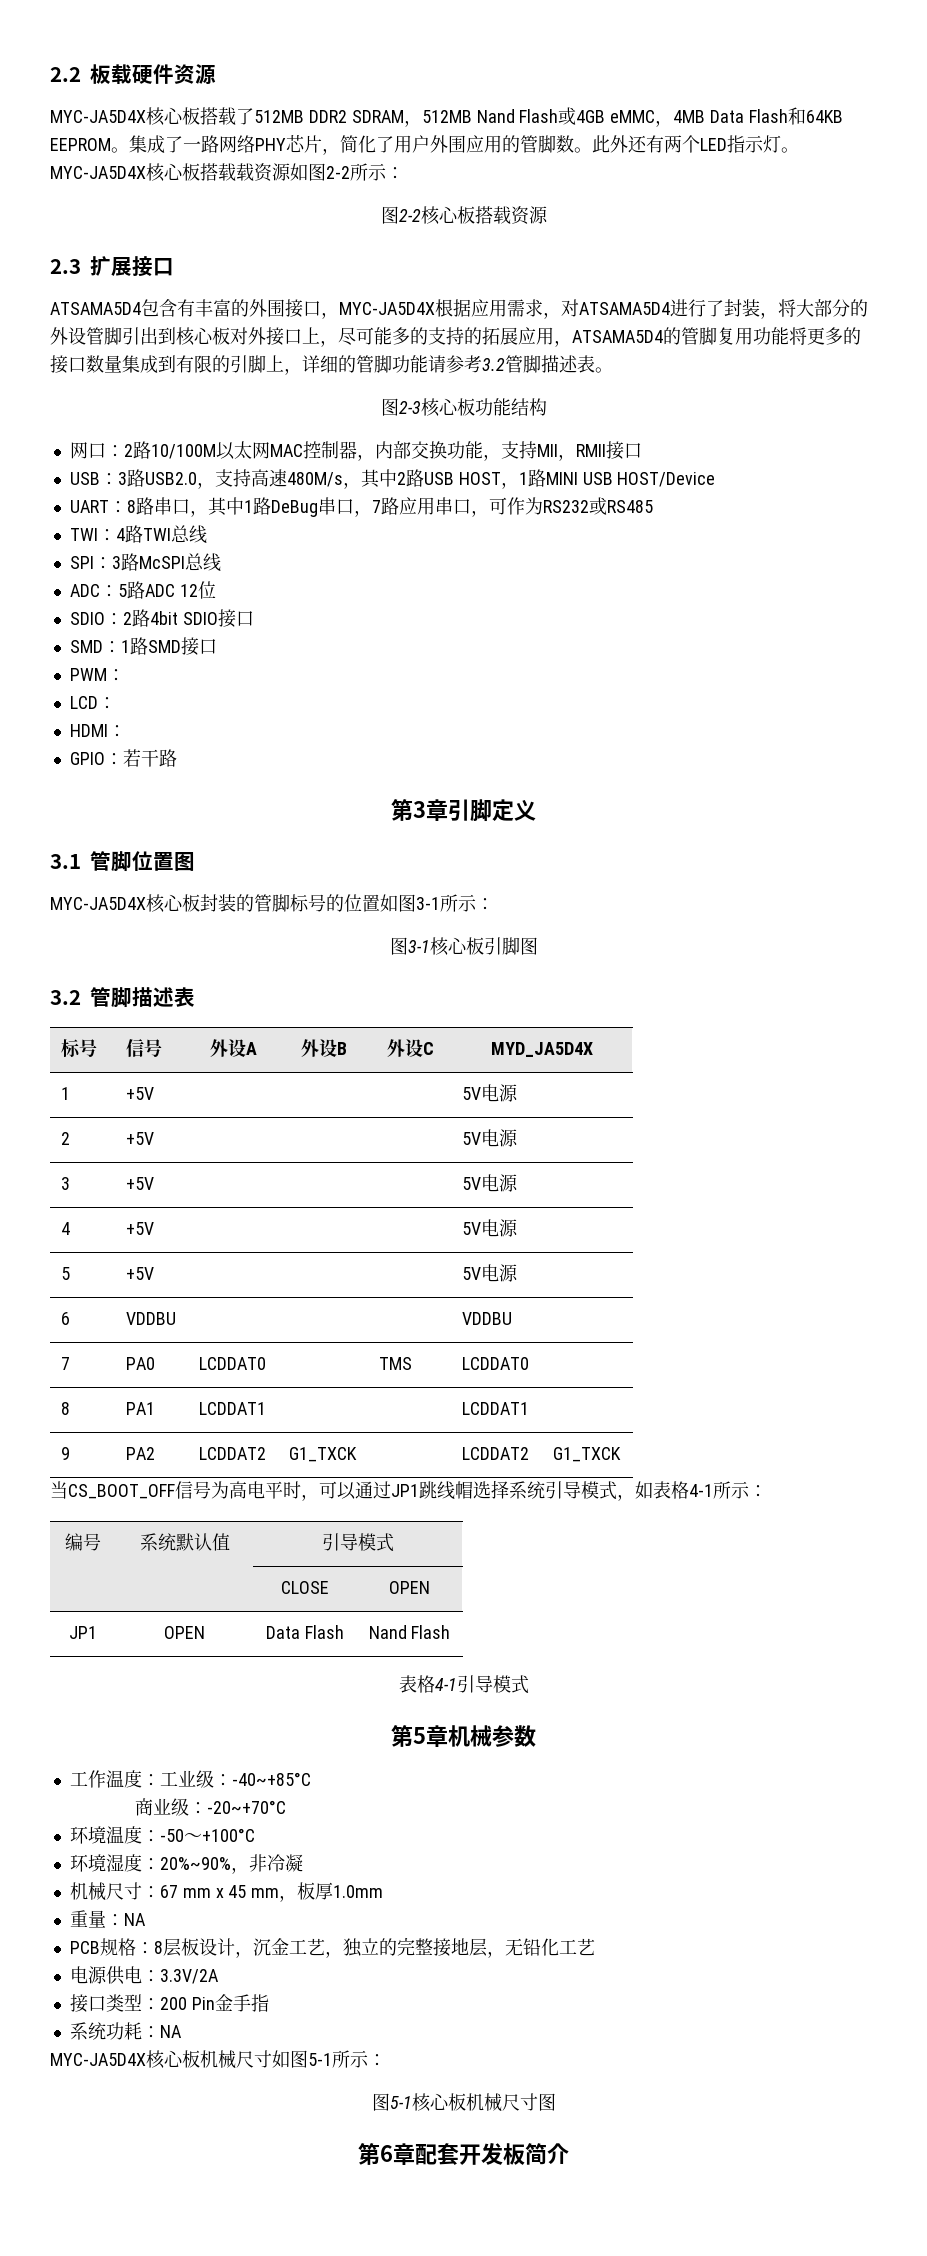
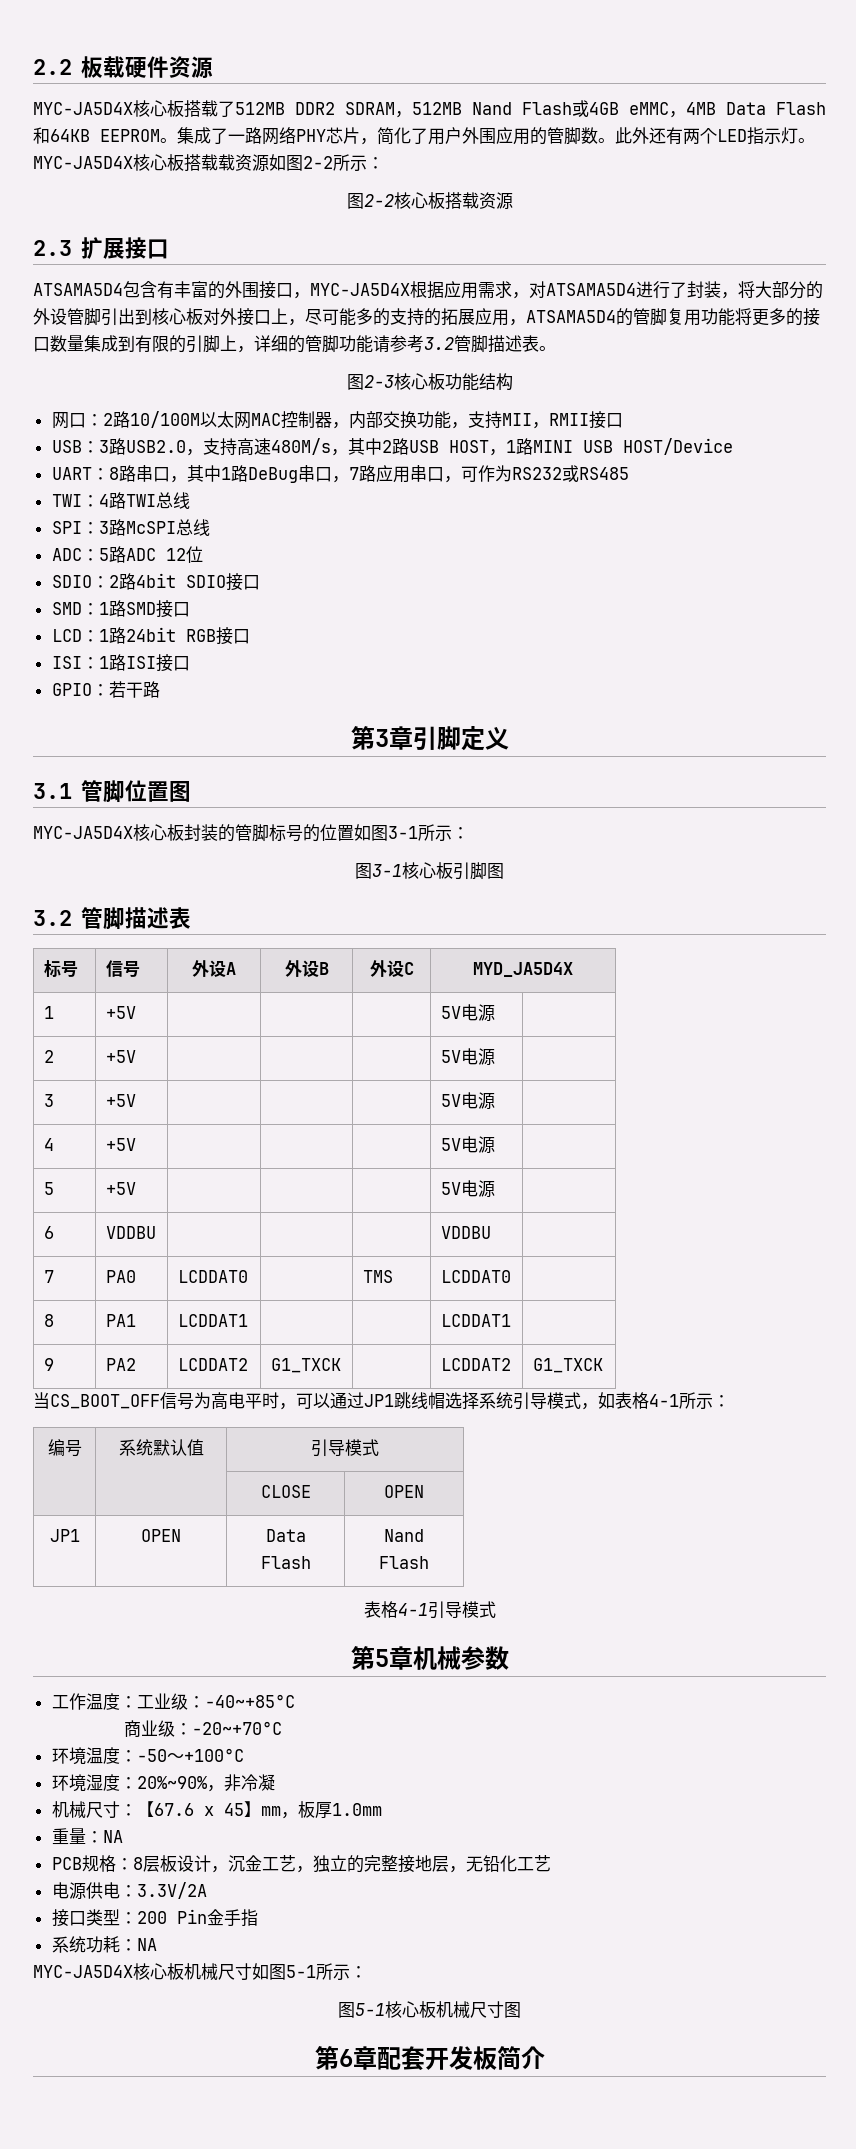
- PWM：
- LCD：
- HDMI：
+ LCD：1路24bit RGB接口
+ ISI：1路ISI接口
- 机械尺寸：67 mm x 45 mm，板厚1.0mm
+ 机械尺寸：【67.6 x 45】mm，板厚1.0mm

